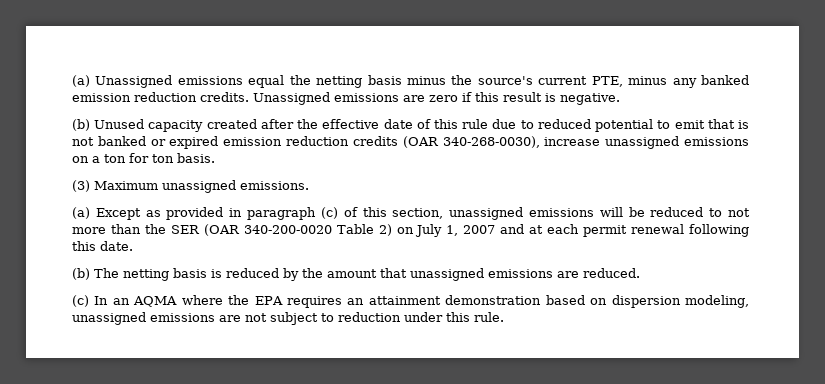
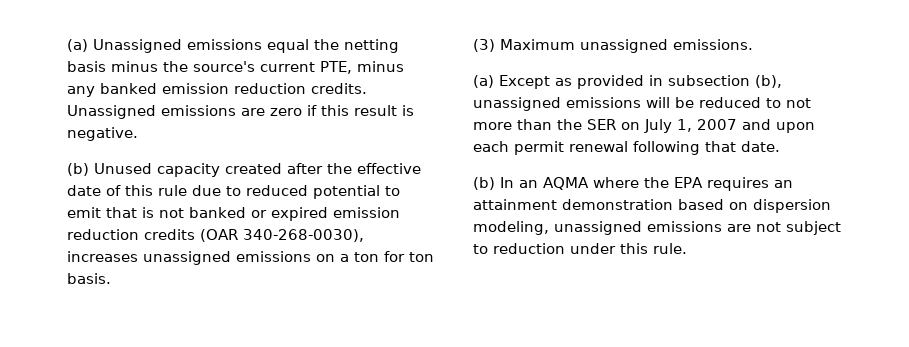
- (b) Unused capacity created after the effective date of this rule due to reduced potential to emit that is not banked or expired emission reduction credits (OAR 340-268-0030), increase unassigned emissions on a ton for ton basis.
+ (b) Unused capacity created after the effective date of this rule due to reduced potential to emit that is not banked or expired emission reduction credits (OAR 340-268-0030), increases unassigned emissions on a ton for ton basis.
- (a) Except as provided in paragraph (c) of this section, unassigned emissions will be reduced to not more than the SER (OAR 340-200-0020 Table 2) on July 1, 2007 and at each permit renewal following this date.
+ (a) Except as provided in subsection (b), unassigned emissions will be reduced to not more than the SER on July 1, 2007 and upon each permit renewal following that date.
- (b) The netting basis is reduced by the amount that unassigned emissions are reduced.
- (c) In an AQMA where the EPA requires an attainment demonstration based on dispersion modeling, unassigned emissions are not subject to reduction under this rule.
+ (b) In an AQMA where the EPA requires an attainment demonstration based on dispersion modeling, unassigned emissions are not subject to reduction under this rule.

